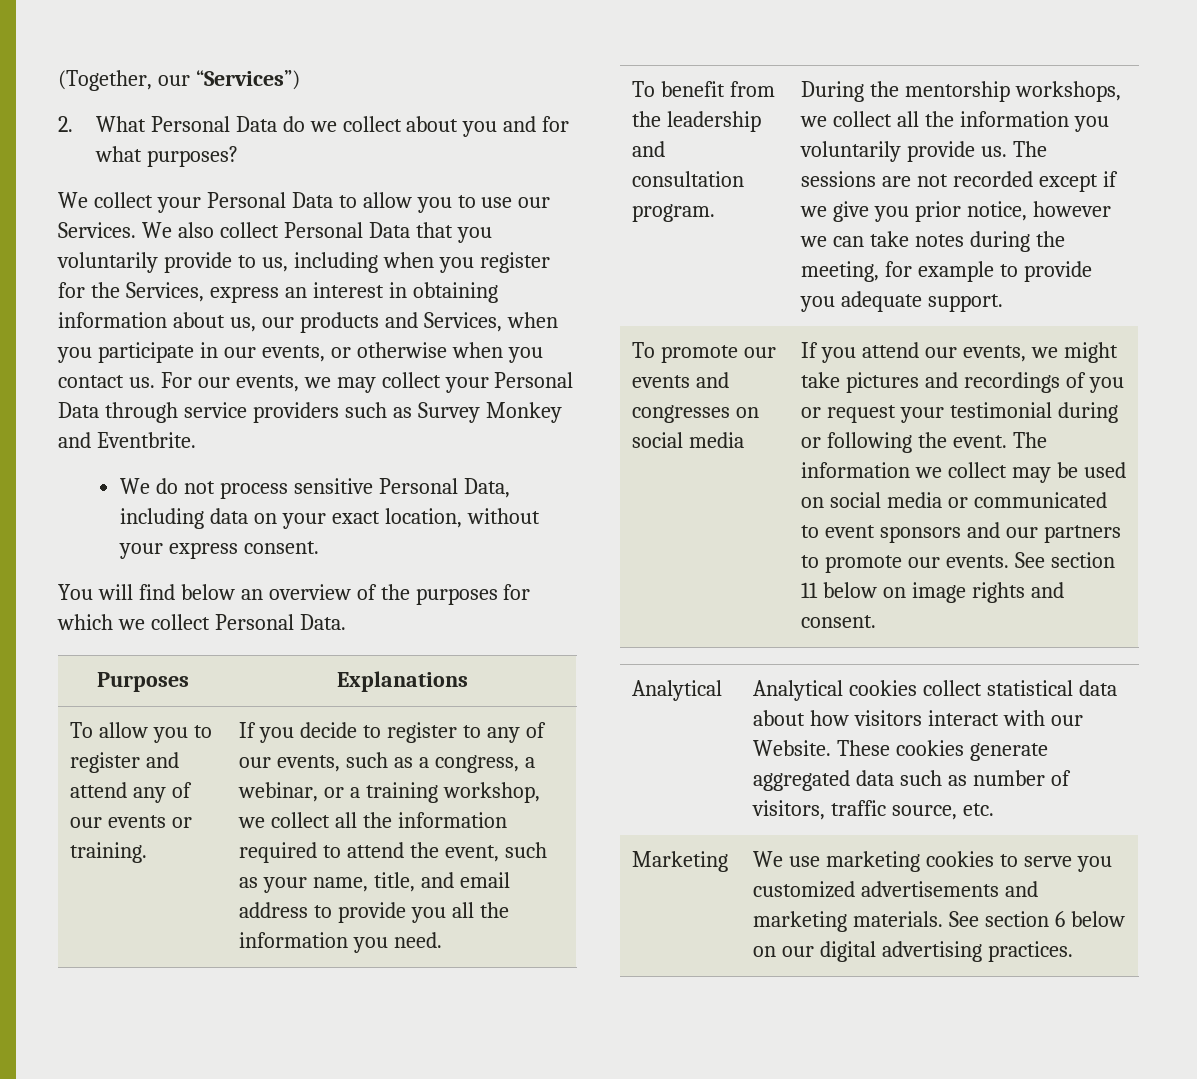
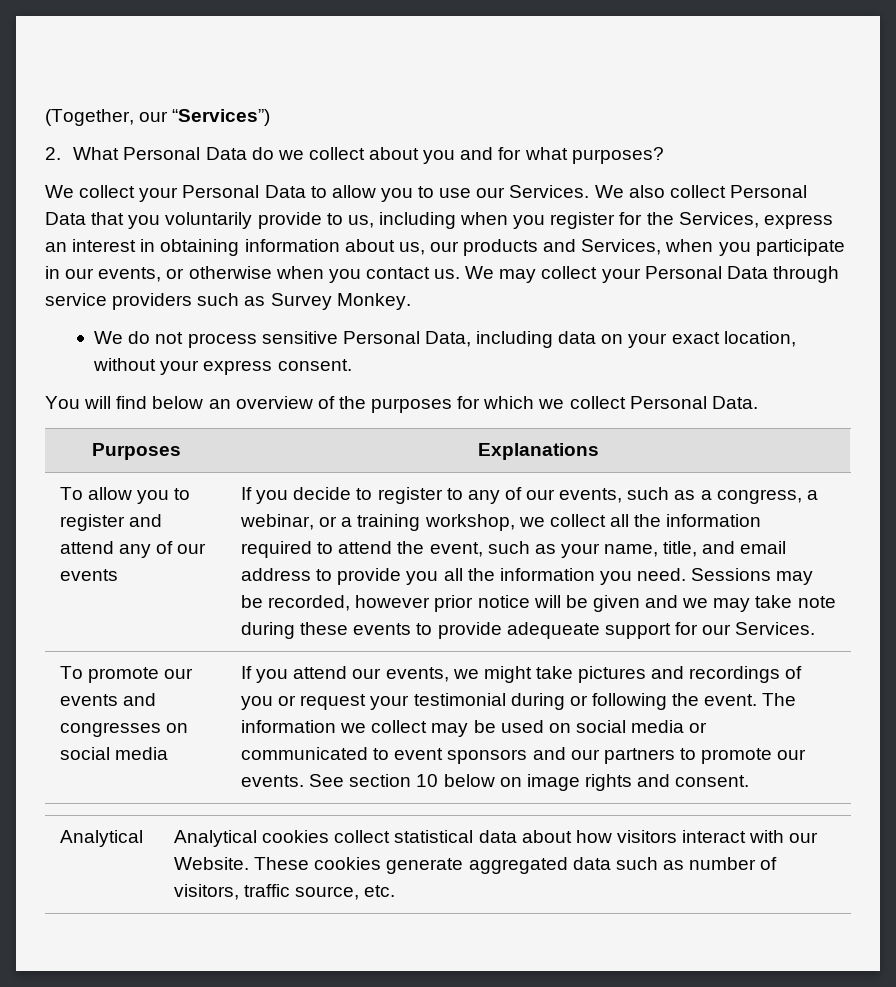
- For our events, we may collect your Personal Data through service providers such as Survey Monkey and Eventbrite.
+ We may collect your Personal Data through service providers such as Survey Monkey.
- To allow you to register and attend any of our events or training.
+ To allow you to register and attend any of our events
- If you decide to register to any of our events, such as a congress, a webinar, or a training workshop, we collect all the information required to attend the event, such as your name, title, and email address to provide you all the information you need.
- To benefit from the leadership and consultation program. | During the mentorship workshops, we collect all the information you voluntarily provide us. The sessions are not recorded except if we give you prior notice, however we can take notes during the meeting, for example to provide you adequate support.
+ If you decide to register to any of our events, such as a congress, a webinar, or a training workshop, we collect all the information required to attend the event, such as your name, title, and email address to provide you all the information you need. Sessions may be recorded, however prior notice will be given and we may take note during these events to provide adequeate support for our Services.
- See section 11 below on image rights and consent.
+ See section 10 below on image rights and consent.
- Marketing | We use marketing cookies to serve you customized advertisements and marketing materials. See section 6 below on our digital advertising practices.

